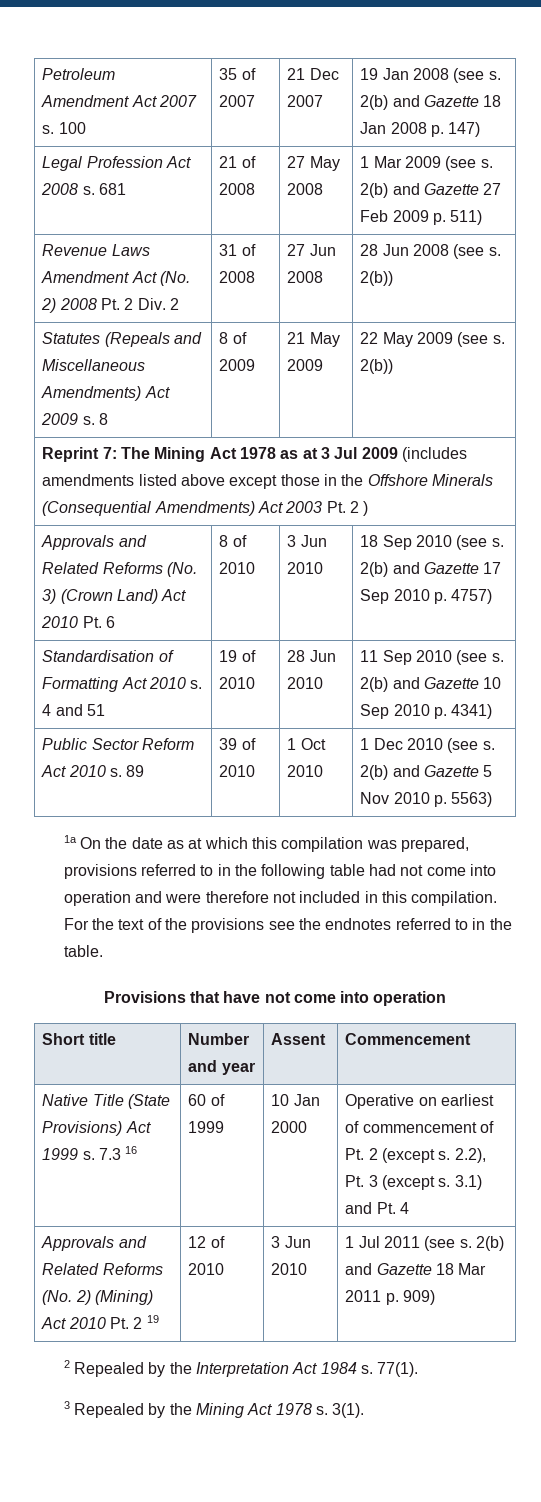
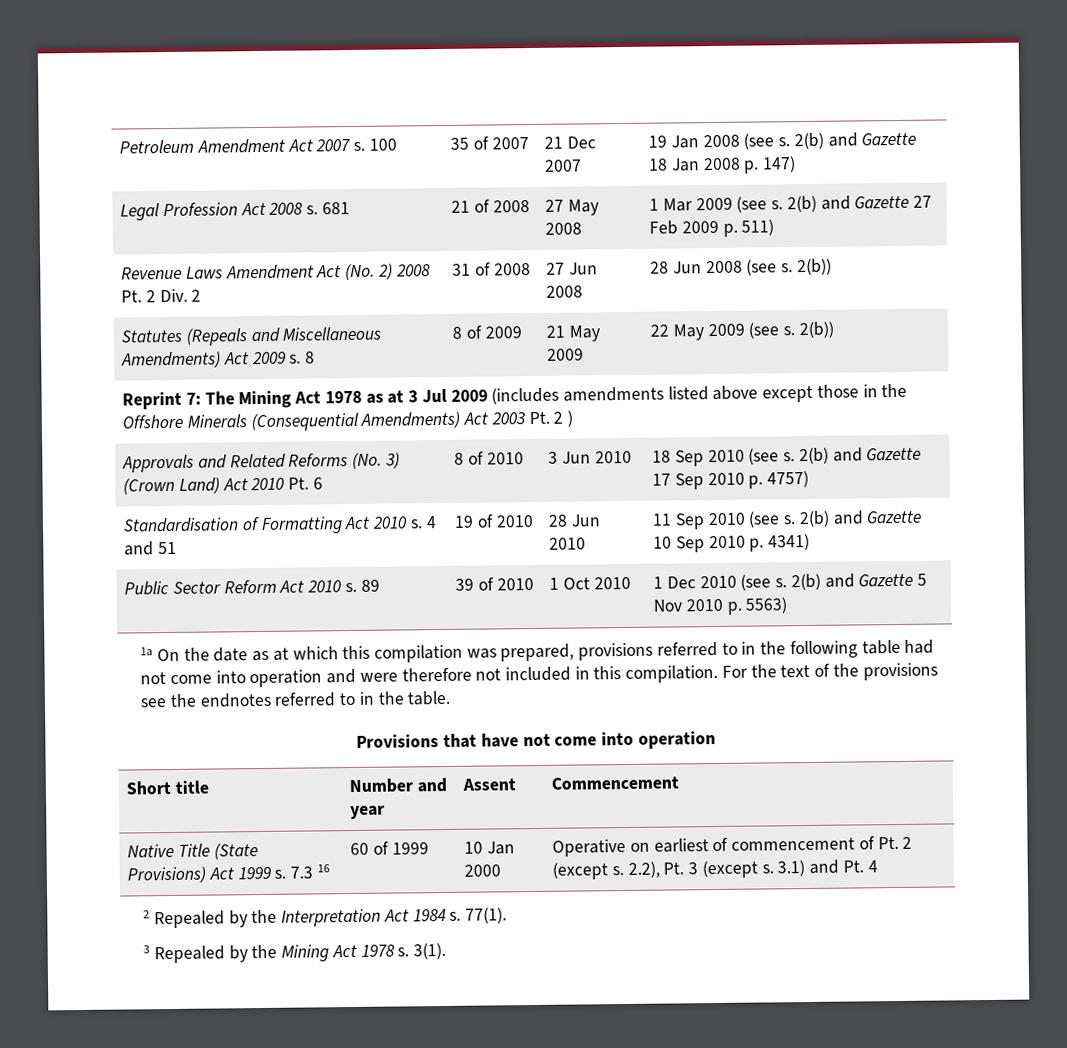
- Approvals and Related Reforms (No. 2) (Mining) Act 2010 Pt. 2 19 | 12 of 2010 | 3 Jun 2010 | 1 Jul 2011 (see s. 2(b) and Gazette 18 Mar 2011 p. 909)

